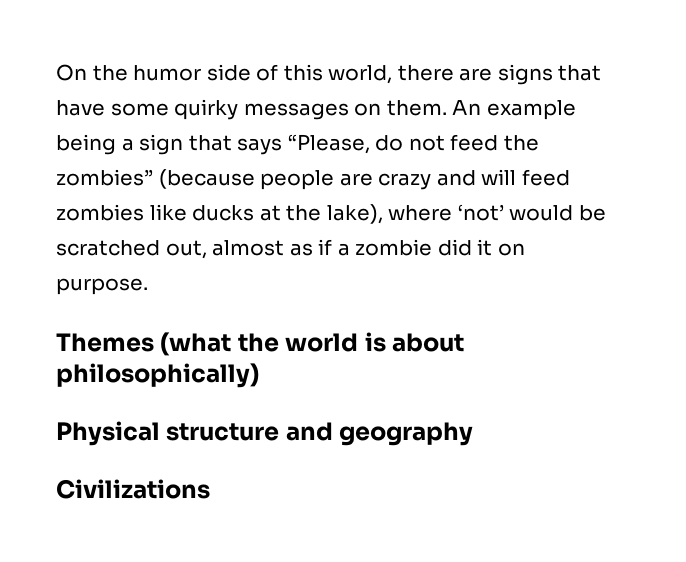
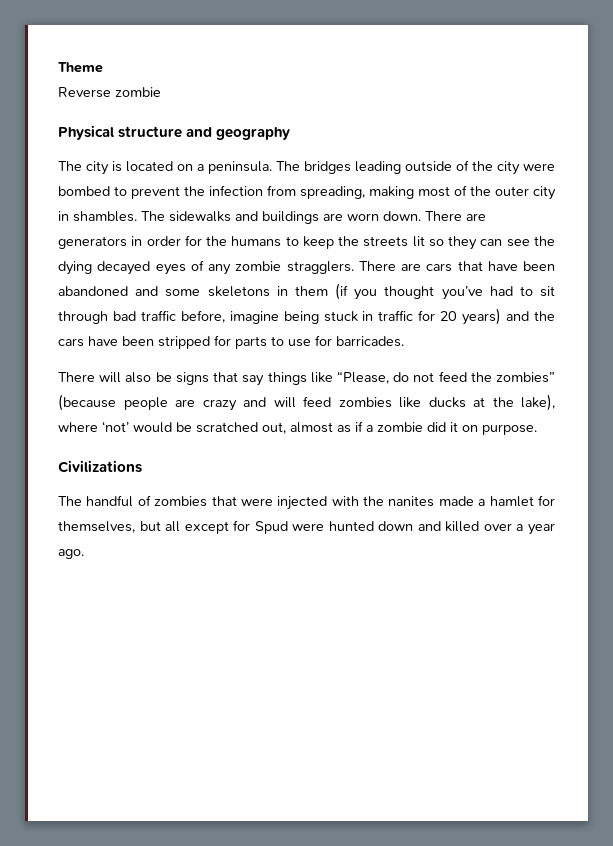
- On the humor side of this world, there are signs that have some quirky messages on them. An example being a sign that says “Please, do not feed the zombies” (because people are crazy and will feed zombies like ducks at the lake), where ‘not’ would be scratched out, almost as if a zombie did it on purpose.
+ Theme
+ Reverse zombie
+ Physical structure and geography
+ The city is located on a peninsula. The bridges leading outside of the city were bombed to prevent the infection from spreading, making most of the outer city in shambles. The sidewalks and buildings are worn down. There are generators in order for the humans to keep the streets lit so they can see the dying decayed eyes of any zombie stragglers. There are cars that have been abandoned and some skeletons in them (if you thought you’ve had to sit through bad traffic before, imagine being stuck in traffic for 20 years) and the cars have been stripped for parts to use for barricades.
+ There will also be signs that say things like “Please, do not feed the zombies” (because people are crazy and will feed zombies like ducks at the lake), where ‘not’ would be scratched out, almost as if a zombie did it on purpose.
- Themes (what the world is about philosophically)
- Physical structure and geography
  Civilizations
+ The handful of zombies that were injected with the nanites made a hamlet for themselves, but all except for Spud were hunted down and killed over a year ago.

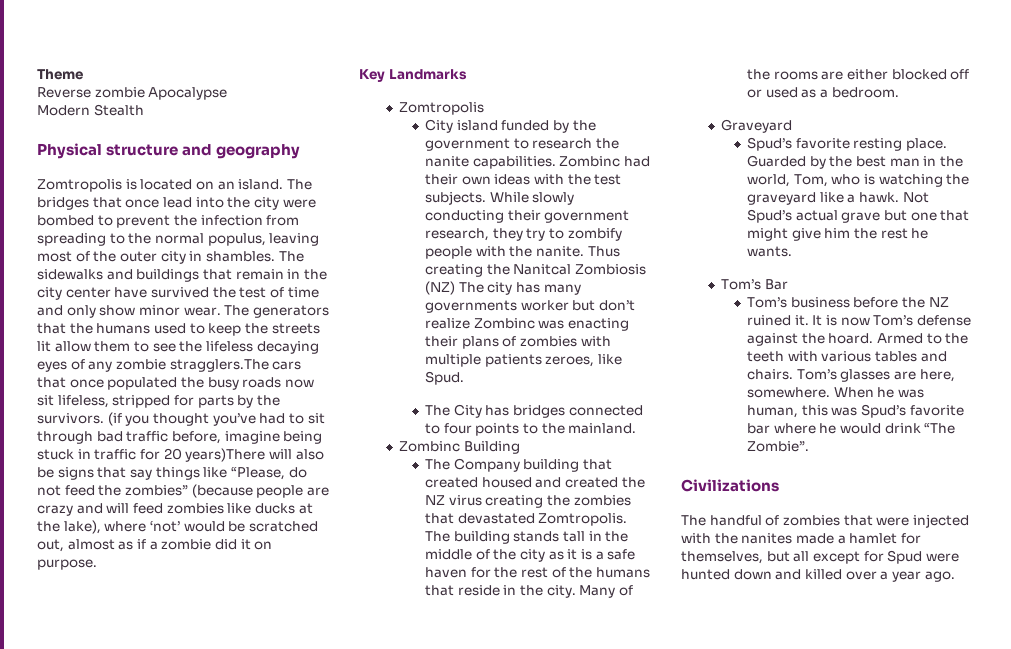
- Reverse zombie
+ Reverse zombie Apocalypse
+ Modern Stealth
- The city is located on a peninsula. The bridges leading outside of the city were bombed to prevent the infection from spreading, making most of the outer city in shambles.
+ Zomtropolis is located on an island. The bridges that once lead into the city were bombed to prevent the infection from spreading to the normal populus, leaving most of the outer city in shambles.
- The sidewalks and buildings are worn down. There are generators in order for the humans to keep the streets lit so they can see the dying decayed eyes of any zombie stragglers. There are cars that have been abandoned and some skeletons in them (if you thought you’ve had to sit through bad traffic before, imagine being stuck in traffic for 20 years) and the cars have been stripped for parts to use for barricades.
- There will also be signs that say things like “Please, do not feed the zombies” (because people are crazy and will feed zombies like ducks at the lake), where ‘not’ would be scratched out, almost as if a zombie did it on purpose.
+ The sidewalks and buildings that remain in the city center have survived the test of time and only show minor wear. The generators that the humans used to keep the streets lit allow them to see the lifeless decaying eyes of any zombie stragglers.The cars that once populated the busy roads now sit lifeless, stripped for parts by the survivors. (if you thought you’ve had to sit through bad traffic before, imagine being stuck in traffic for 20 years)There will also be signs that say things like “Please, do not feed the zombies” (because people are crazy and will feed zombies like ducks at the lake), where ‘not’ would be scratched out, almost as if a zombie did it on purpose.
+ Key Landmarks
+ Zomtropolis
+ City island funded by the government to research the nanite capabilities. Zombinc had their own ideas with the test subjects. While slowly conducting their government research, they try to zombify people with the nanite. Thus creating the Nanitcal Zombiosis (NZ) The city has many governments worker but don’t realize Zombinc was enacting their plans of zombies with multiple patients zeroes, like Spud.
+ The City has bridges connected to four points to the mainland.
+ Zombinc Building
+ The Company building that created housed and created the NZ virus creating the zombies that devastated Zomtropolis. The building stands tall in the middle of the city as it is a safe haven for the rest of the humans that reside in the city. Many of the rooms are either blocked off or used as a bedroom.
+ Graveyard
+ Spud’s favorite resting place. Guarded by the best man in the world, Tom, who is watching the graveyard like a hawk. Not Spud’s actual grave but one that might give him the rest he wants.
+ Tom’s Bar
+ Tom’s business before the NZ ruined it. It is now Tom’s defense against the hoard. Armed to the teeth with various tables and chairs. Tom’s glasses are here, somewhere. When he was human, this was Spud’s favorite bar where he would drink “The Zombie”.

